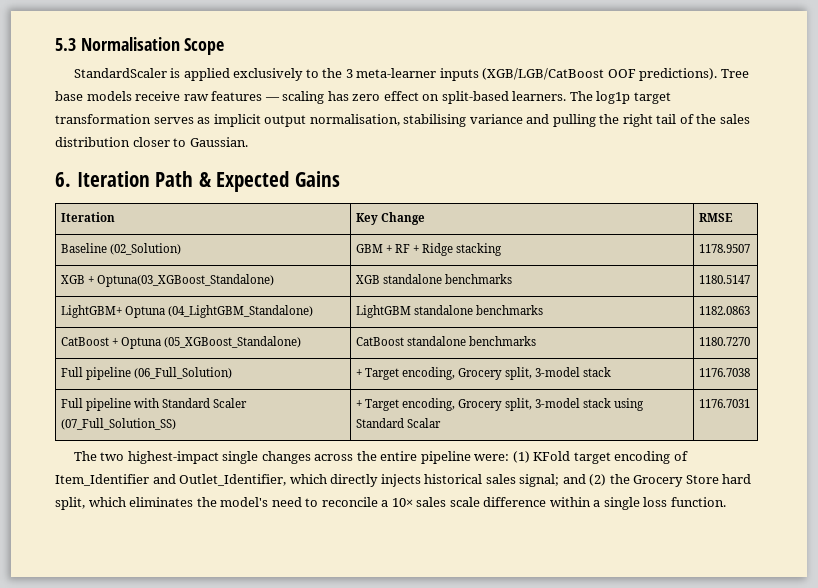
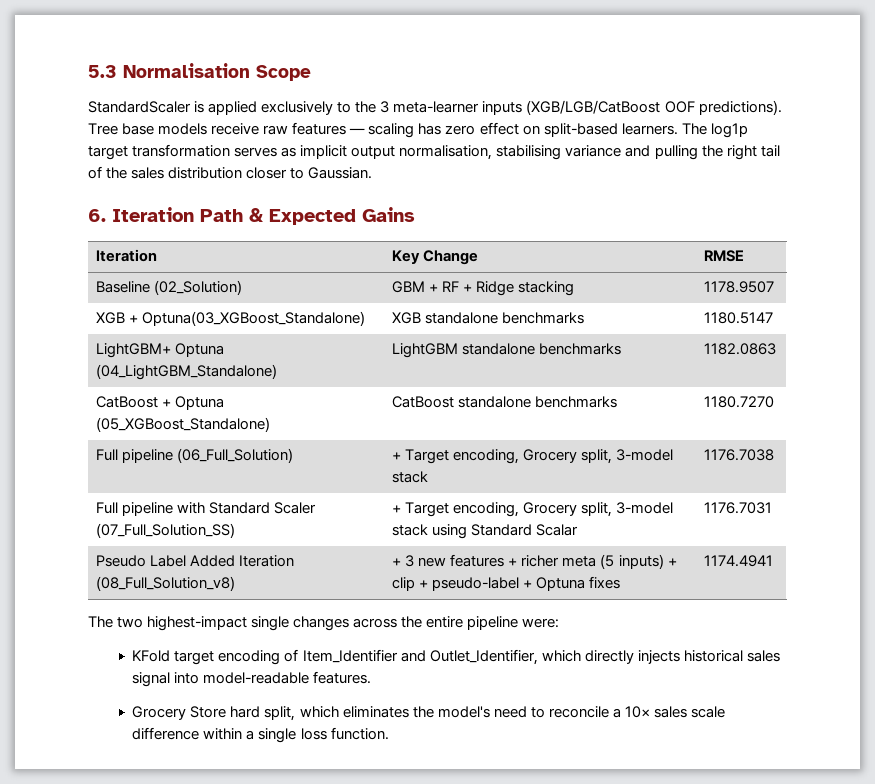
+ Pseudo Label Added Iteration (08_Full_Solution_v8) | + 3 new features + richer meta (5 inputs) + clip + pseudo-label + Optuna fixes | 1174.4941
- The two highest-impact single changes across the entire pipeline were: (1) KFold target encoding of Item_Identifier and Outlet_Identifier, which directly injects historical sales signal; and (2) the Grocery Store hard split, which eliminates the model's need to reconcile a 10× sales scale difference within a single loss function.
+ The two highest-impact single changes across the entire pipeline were:
+ KFold target encoding of Item_Identifier and Outlet_Identifier, which directly injects historical sales signal into model-readable features.
+ Grocery Store hard split, which eliminates the model's need to reconcile a 10× sales scale difference within a single loss function.

